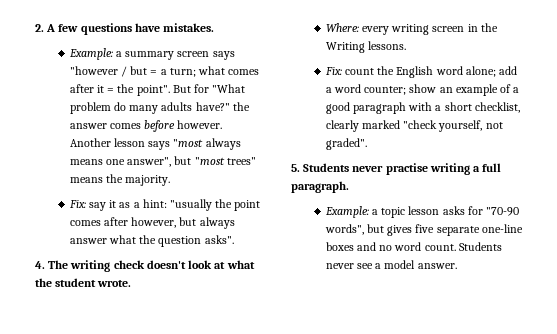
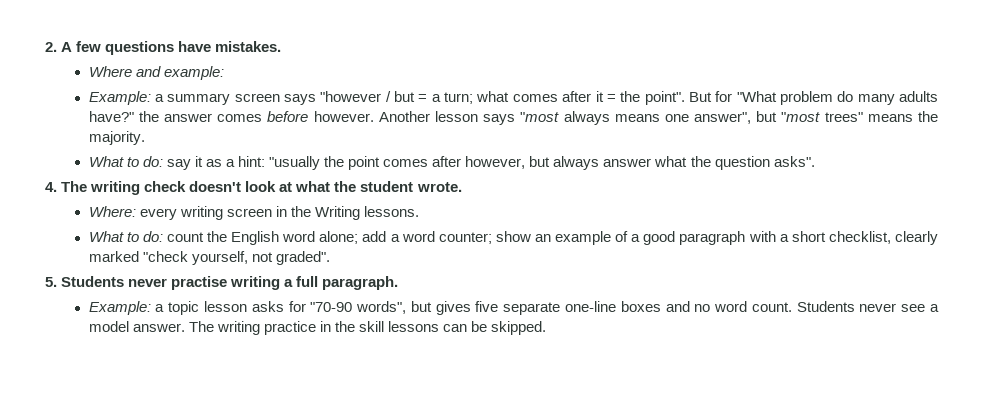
+ Where and example:
- Fix: say it as a hint: "usually the point comes after however, but always answer what the question asks".
+ What to do: say it as a hint: "usually the point comes after however, but always answer what the question asks".
- Fix: count the English word alone; add a word counter; show an example of a good paragraph with a short checklist, clearly marked "check yourself, not graded".
+ What to do: count the English word alone; add a word counter; show an example of a good paragraph with a short checklist, clearly marked "check yourself, not graded".
+ The writing practice in the skill lessons can be skipped.

